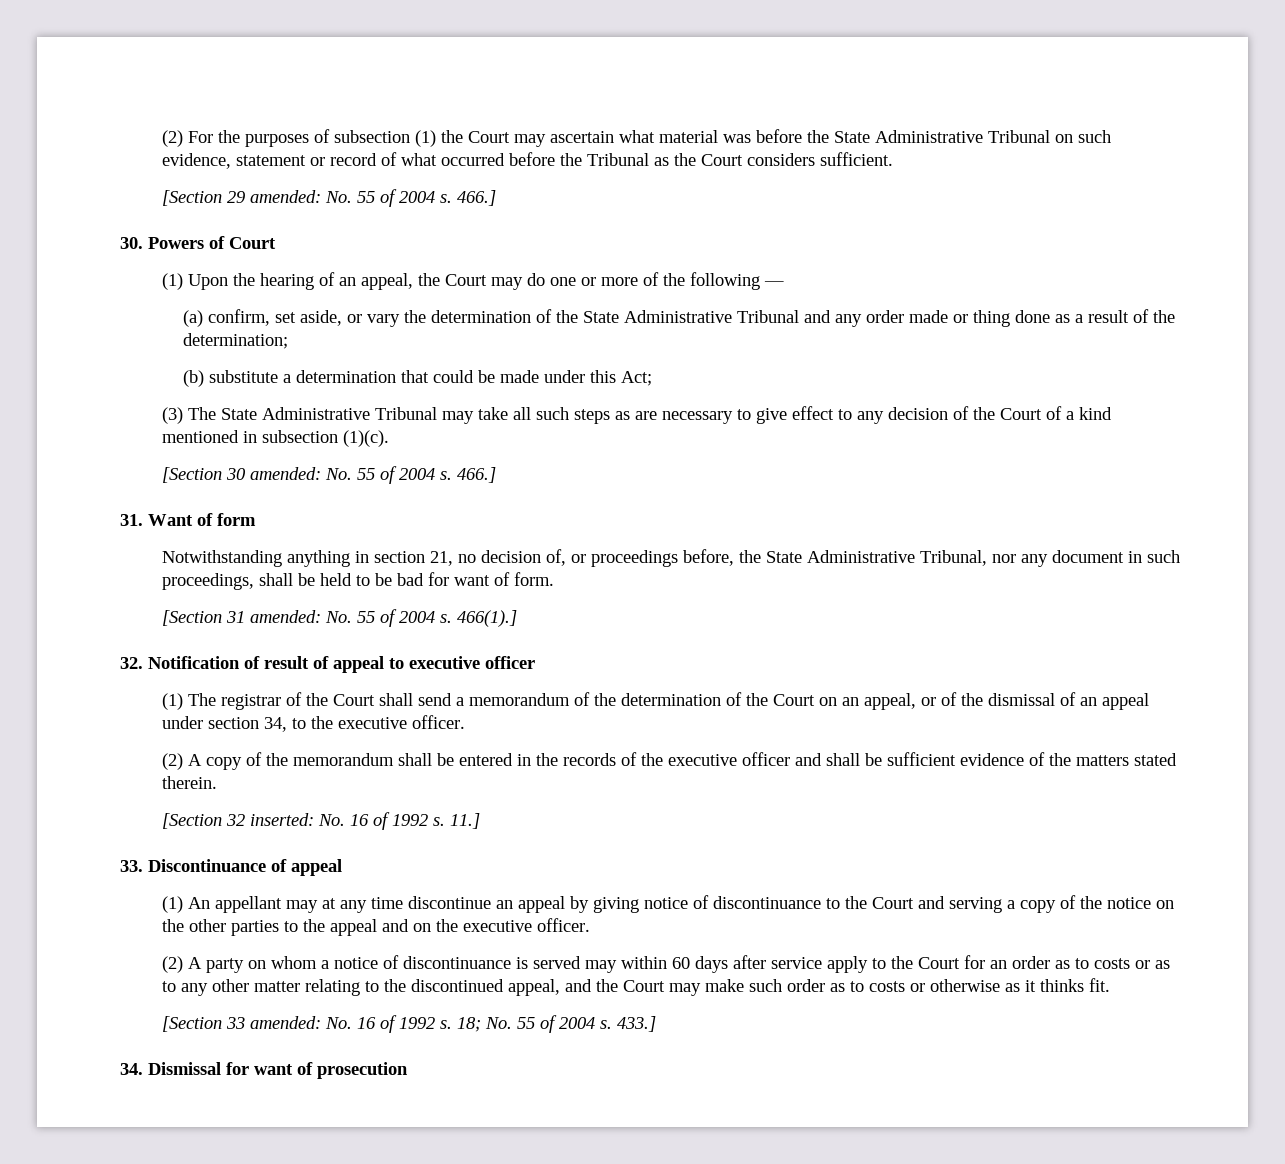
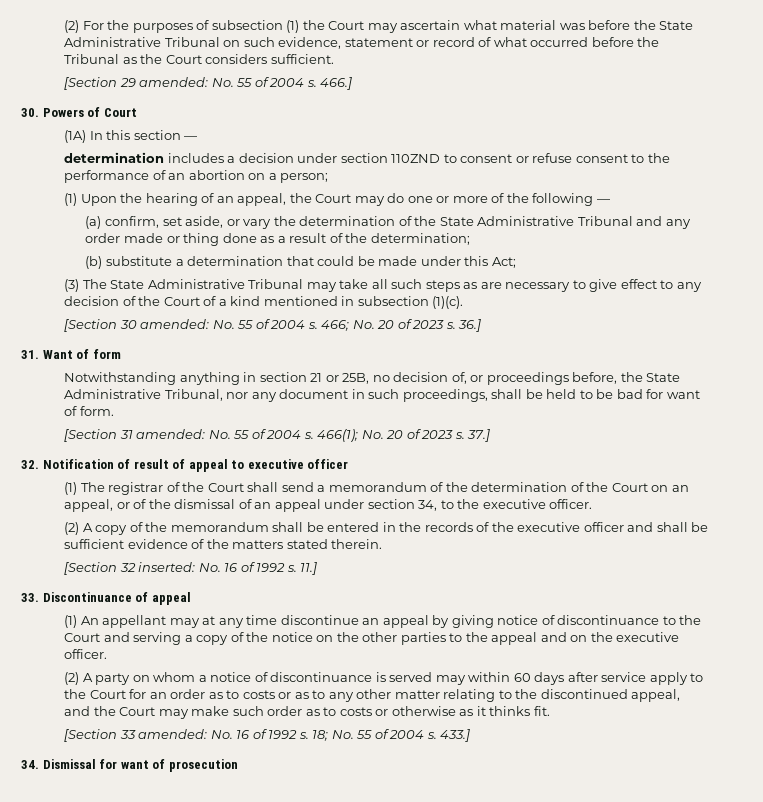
+ (1A) In this section —
+ determination includes a decision under section 110ZND to consent or refuse consent to the performance of an abortion on a person;
- [Section 30 amended: No. 55 of 2004 s. 466.]
+ [Section 30 amended: No. 55 of 2004 s. 466; No. 20 of 2023 s. 36.]
- Notwithstanding anything in section 21, no decision of, or proceedings before, the State Administrative Tribunal, nor any document in such proceedings, shall be held to be bad for want of form.
+ Notwithstanding anything in section 21 or 25B, no decision of, or proceedings before, the State Administrative Tribunal, nor any document in such proceedings, shall be held to be bad for want of form.
- 466(1).]
+ 466(1); No. 20 of 2023 s. 37.]

